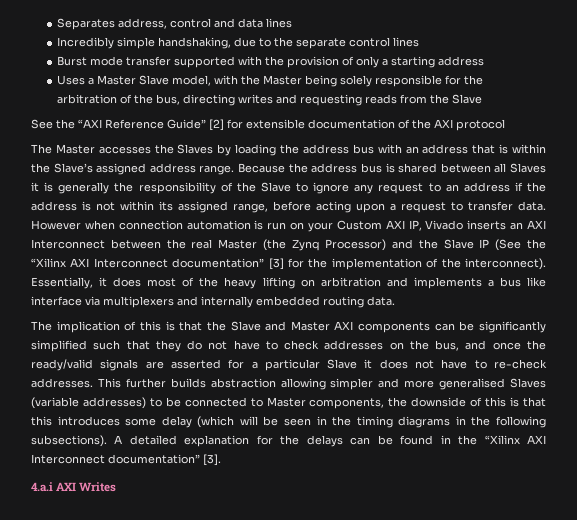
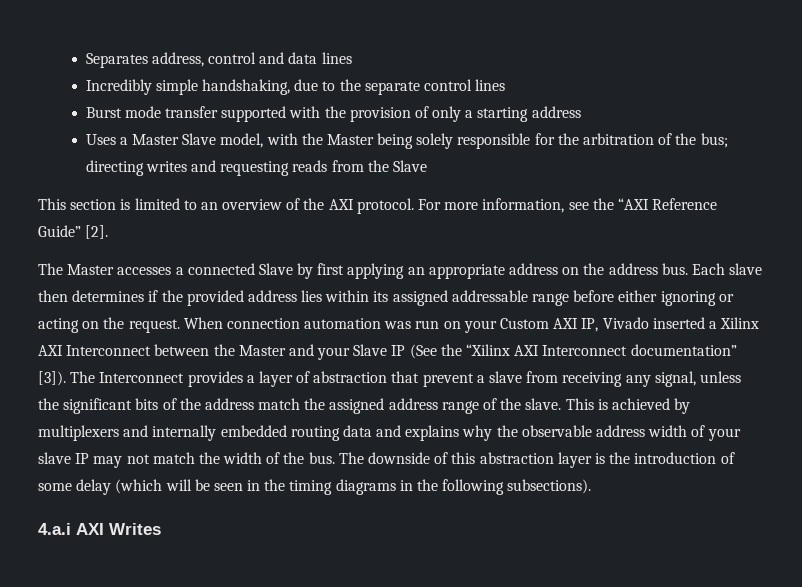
- Uses a Master Slave model, with the Master being solely responsible for the arbitration of the bus, directing writes and requesting reads from the Slave
+ Uses a Master Slave model, with the Master being solely responsible for the arbitration of the bus; directing writes and requesting reads from the Slave
- See the “AXI Reference Guide” [2] for extensible documentation of the AXI protocol
- The Master accesses the Slaves by loading the address bus with an address that is within the Slave’s assigned address range. Because the address bus is shared between all Slaves it is generally the responsibility of the Slave to ignore any request to an address if the address is not within its assigned range, before acting upon a request to transfer data. However when connection automation is run on your Custom AXI IP, Vivado inserts an AXI Interconnect between the real Master (the Zynq Processor) and the Slave IP (See the “Xilinx AXI Interconnect documentation” [3] for the implementation of the interconnect). Essentially, it does most of the heavy lifting on arbitration and implements a bus like interface via multiplexers and internally embedded routing data.
- The implication of this is that the Slave and Master AXI components can be significantly simplified such that they do not have to check addresses on the bus, and once the ready/valid signals are asserted for a particular Slave it does not have to re-check addresses. This further builds abstraction allowing simpler and more generalised Slaves (variable addresses) to be connected to Master components, the downside of this is that this introduces some delay (which will be seen in the timing diagrams in the following subsections). A detailed explanation for the delays can be found in the “Xilinx AXI Interconnect documentation” [3].
+ This section is limited to an overview of the AXI protocol. For more information, see the “AXI Reference Guide” [2].
+ The Master accesses a connected Slave by first applying an appropriate address on the address bus. Each slave then determines if the provided address lies within its assigned addressable range before either ignoring or acting on the request. When connection automation was run on your Custom AXI IP, Vivado inserted a Xilinx AXI Interconnect between the Master and your Slave IP (See the “Xilinx AXI Interconnect documentation” [3]). The Interconnect provides a layer of abstraction that prevent a slave from receiving any signal, unless the significant bits of the address match the assigned address range of the slave. This is achieved by multiplexers and internally embedded routing data and explains why the observable address width of your slave IP may not match the width of the bus. The downside of this abstraction layer is the introduction of some delay (which will be seen in the timing diagrams in the following subsections).

